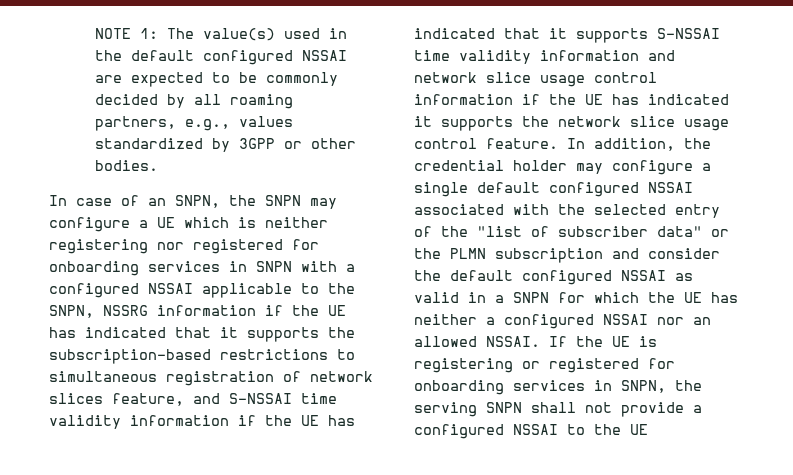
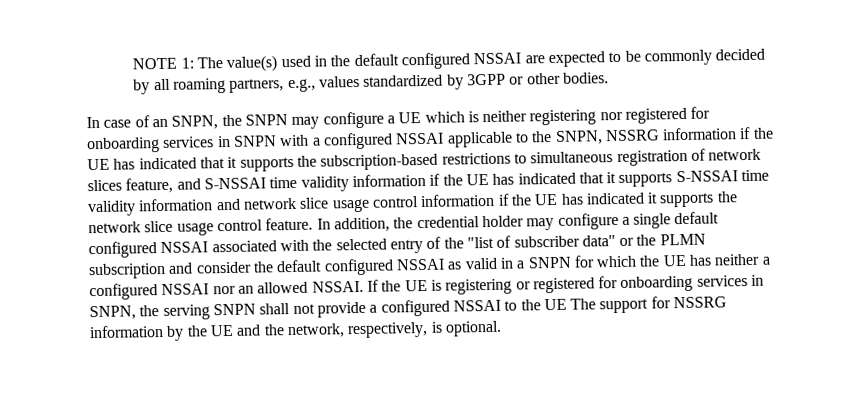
- If the UE is registering or registered for onboarding services in SNPN, the serving SNPN shall not provide a configured NSSAI to the UE
+ If the UE is registering or registered for onboarding services in SNPN, the serving SNPN shall not provide a configured NSSAI to the UE The support for NSSRG information by the UE and the network, respectively, is optional.

